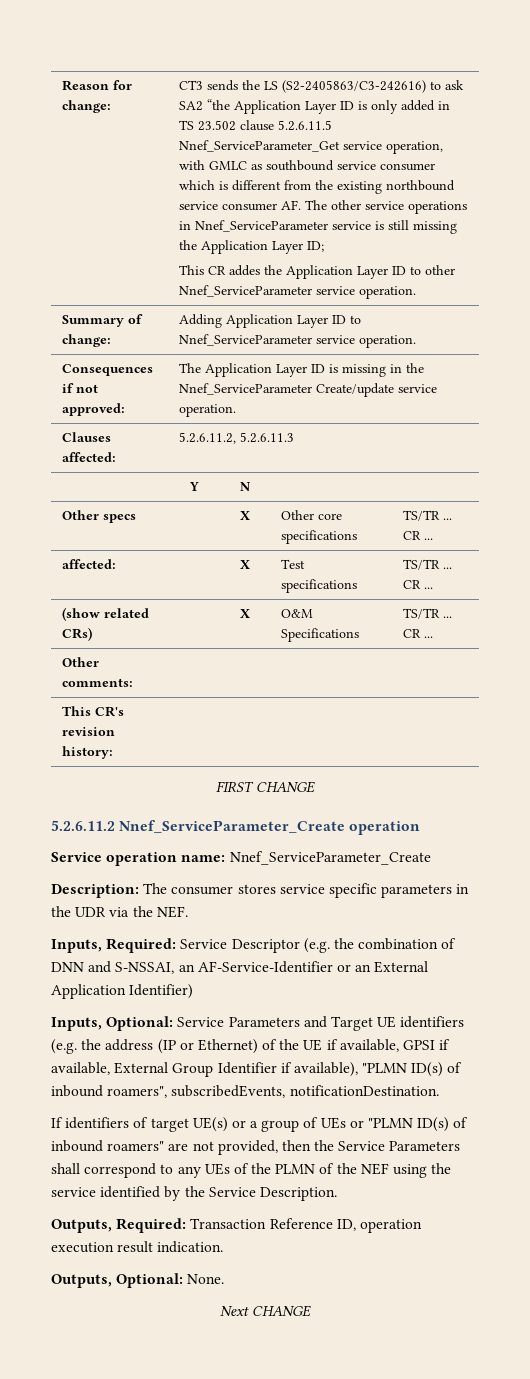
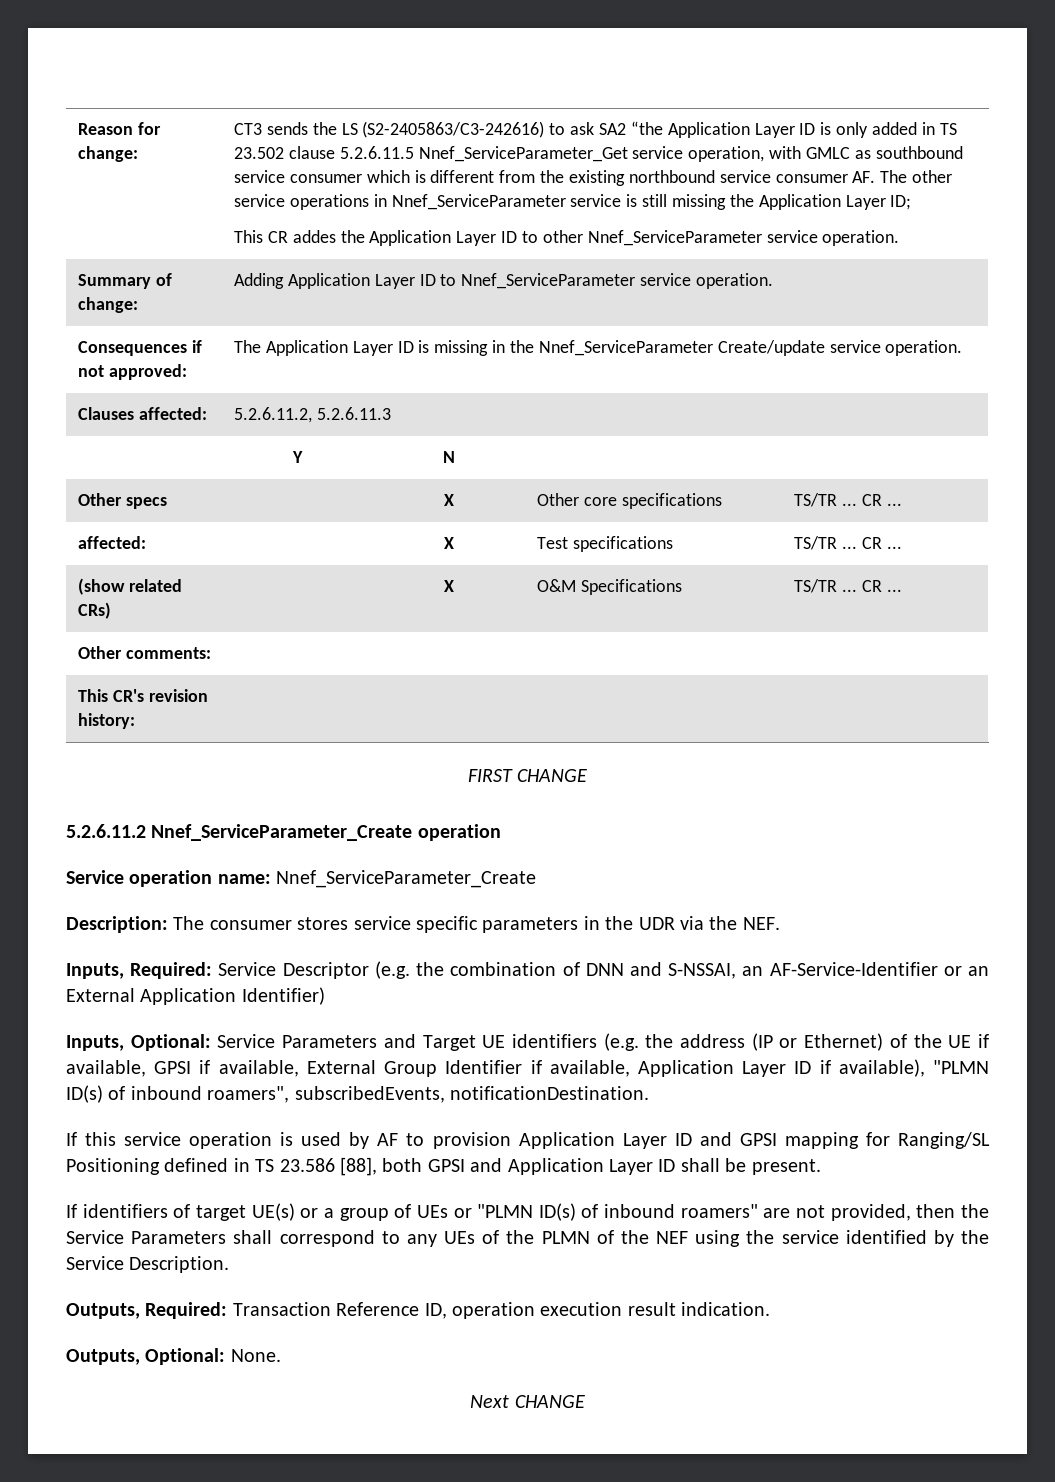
- Inputs, Optional: Service Parameters and Target UE identifiers (e.g. the address (IP or Ethernet) of the UE if available, GPSI if available, External Group Identifier if available), "PLMN ID(s) of inbound roamers", subscribedEvents, notificationDestination.
+ Inputs, Optional: Service Parameters and Target UE identifiers (e.g. the address (IP or Ethernet) of the UE if available, GPSI if available, External Group Identifier if available, Application Layer ID if available), "PLMN ID(s) of inbound roamers", subscribedEvents, notificationDestination.
+ If this service operation is used by AF to provision Application Layer ID and GPSI mapping for Ranging/SL Positioning defined in TS 23.586 [88], both GPSI and Application Layer ID shall be present.

